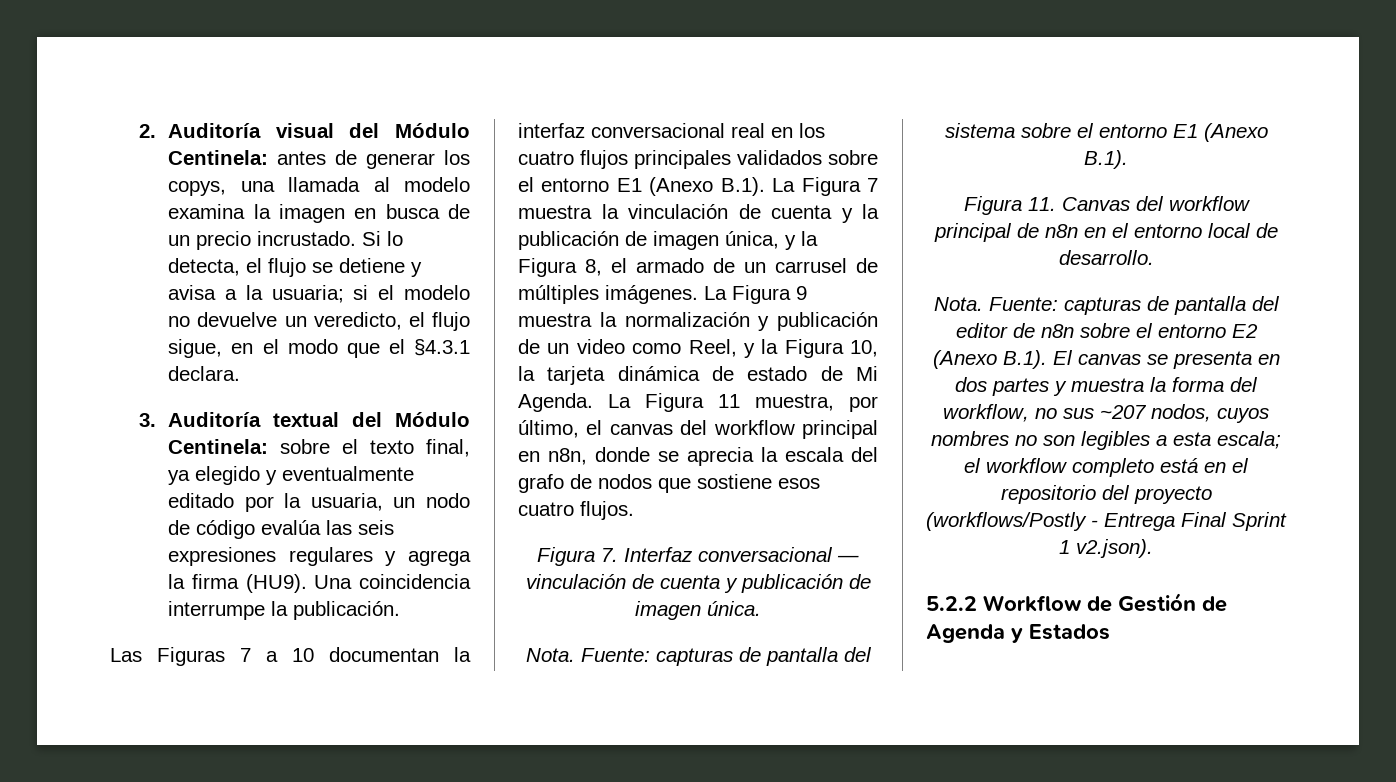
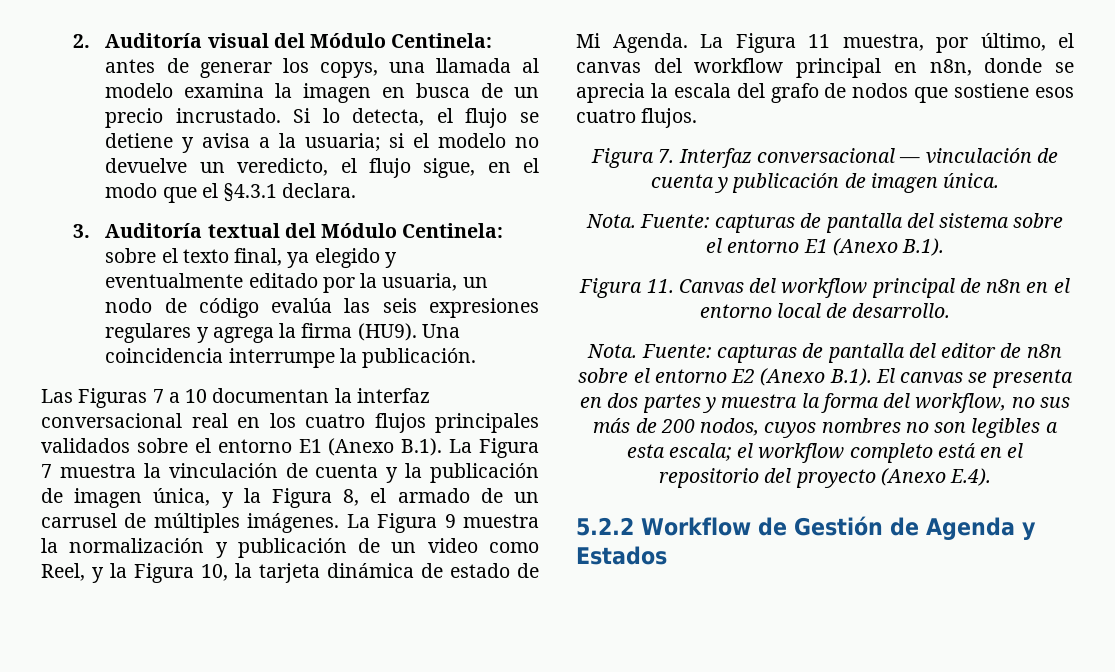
- Fuente: capturas de pantalla del editor de n8n sobre el entorno E2 (Anexo B.1). El canvas se presenta en dos partes y muestra la forma del workflow, no sus ~207 nodos, cuyos nombres no son legibles a esta escala; el workflow completo está en el repositorio del proyecto (workflows/Postly - Entrega Final Sprint 1 v2.json).
+ Fuente: capturas de pantalla del editor de n8n sobre el entorno E2 (Anexo B.1). El canvas se presenta en dos partes y muestra la forma del workflow, no sus más de 200 nodos, cuyos nombres no son legibles a esta escala; el workflow completo está en el repositorio del proyecto (Anexo E.4).

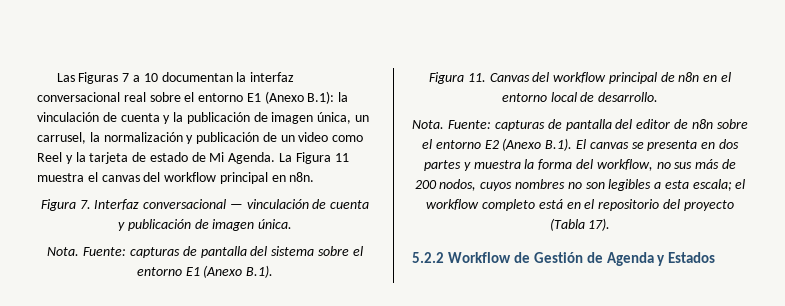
- 2. Auditoría visual del Módulo Centinela: antes de generar los copys, una llamada al modelo examina la imagen en busca de un precio incrustado. Si lo detecta, el flujo se detiene y avisa a la usuaria; si el modelo no devuelve un veredicto, el flujo sigue, en el modo que el §4.3.1 declara.
- 3. Auditoría textual del Módulo Centinela: sobre el texto final, ya elegido y eventualmente editado por la usuaria, un nodo de código evalúa las seis expresiones regulares y agrega la firma (HU9). Una coincidencia interrumpe la publicación.
- Las Figuras 7 a 10 documentan la interfaz conversacional real en los cuatro flujos principales validados sobre el entorno E1 (Anexo B.1). La Figura 7 muestra la vinculación de cuenta y la publicación de imagen única, y la Figura 8, el armado de un carrusel de múltiples imágenes. La Figura 9 muestra la normalización y publicación de un video como Reel, y la Figura 10, la tarjeta dinámica de estado de Mi Agenda.
+ Las Figuras 7 a 10 documentan la interfaz conversacional real sobre el entorno E1 (Anexo B.1): la vinculación de cuenta y la publicación de imagen única, un carrusel, la normalización y publicación de un video como Reel y la tarjeta de estado de Mi Agenda.
- La Figura 11 muestra, por último, el canvas del workflow principal en n8n, donde se aprecia la escala del grafo de nodos que sostiene esos cuatro flujos.
+ La Figura 11 muestra el canvas del workflow principal en n8n.
- Fuente: capturas de pantalla del editor de n8n sobre el entorno E2 (Anexo B.1). El canvas se presenta en dos partes y muestra la forma del workflow, no sus más de 200 nodos, cuyos nombres no son legibles a esta escala; el workflow completo está en el repositorio del proyecto (Anexo E.4).
+ Fuente: capturas de pantalla del editor de n8n sobre el entorno E2 (Anexo B.1). El canvas se presenta en dos partes y muestra la forma del workflow, no sus más de 200 nodos, cuyos nombres no son legibles a esta escala; el workflow completo está en el repositorio del proyecto (Tabla 17).

